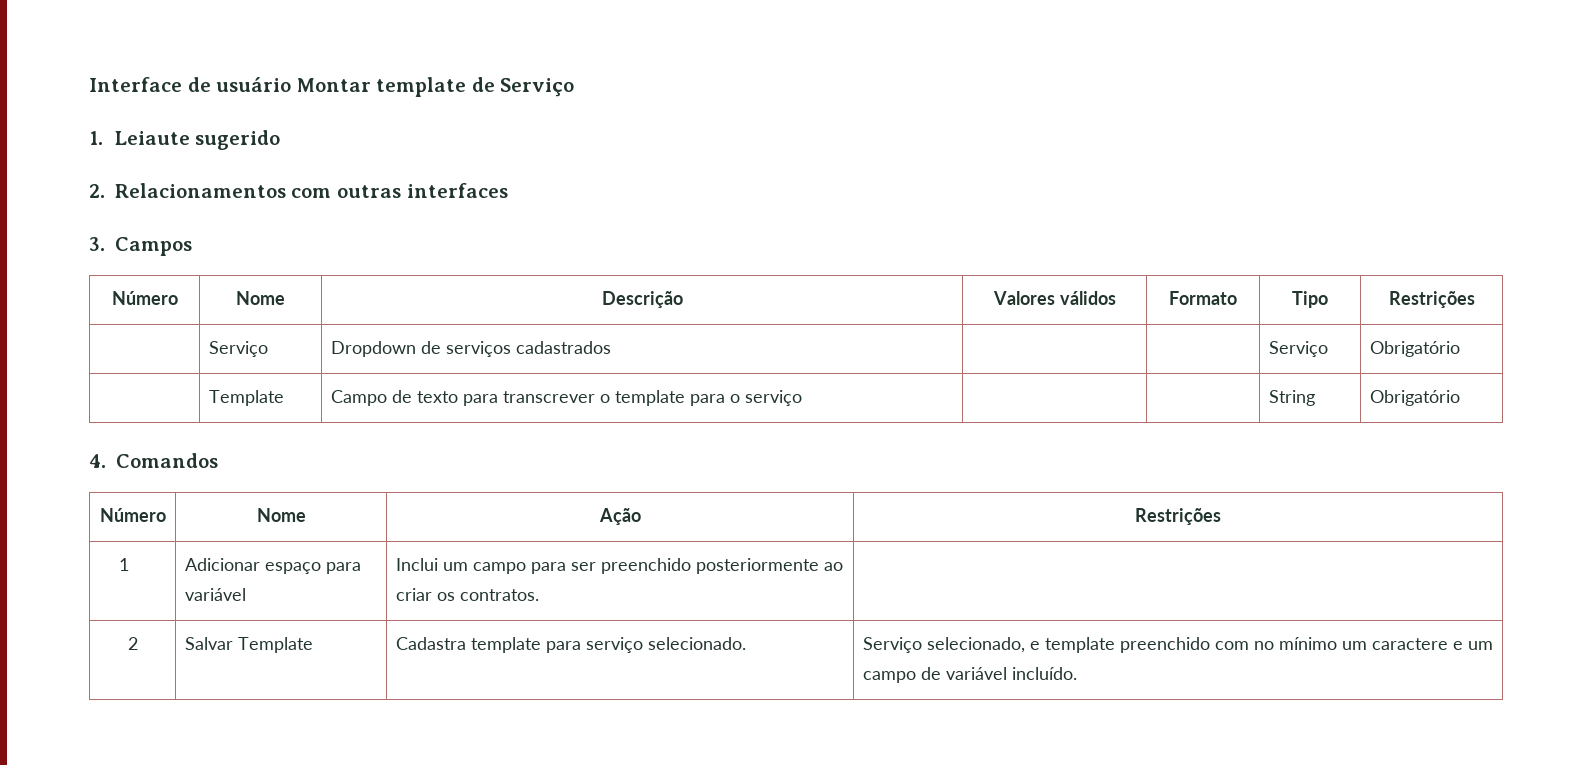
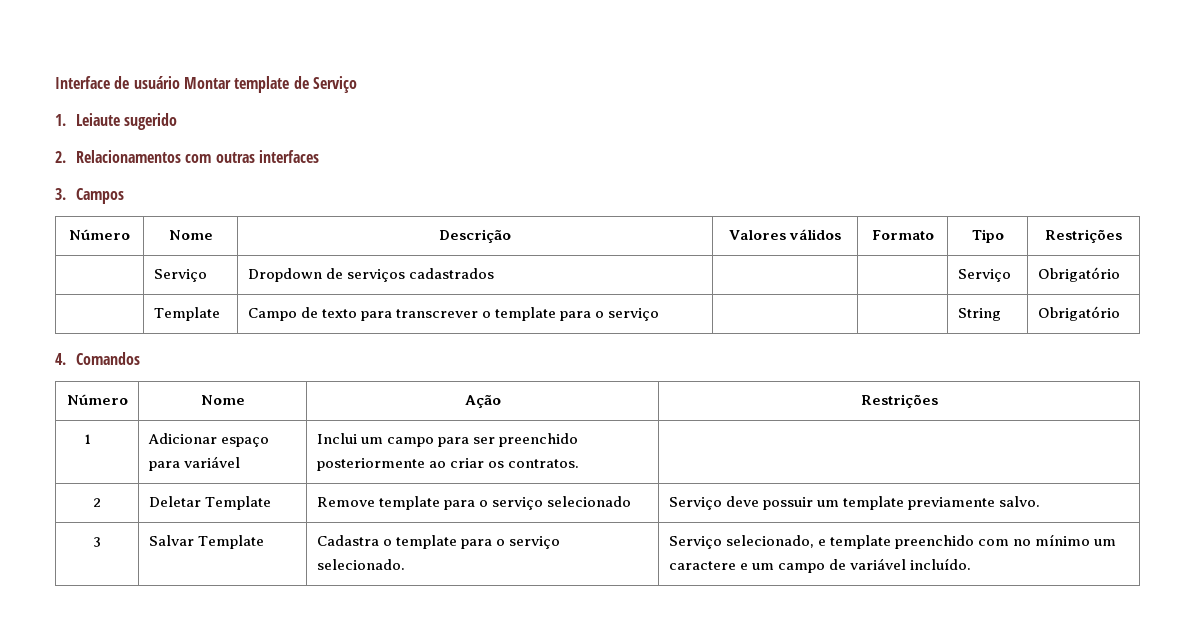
- 2 | Salvar Template | Cadastra template para serviço selecionado. | Serviço selecionado, e template preenchido com no mínimo um caractere e um campo de variável incluído.
+ 2 | Deletar Template | Remove template para o serviço selecionado | Serviço deve possuir um template previamente salvo.
+ 3 | Salvar Template | Cadastra o template para o serviço selecionado. | Serviço selecionado, e template preenchido com no mínimo um caractere e um campo de variável incluído.

